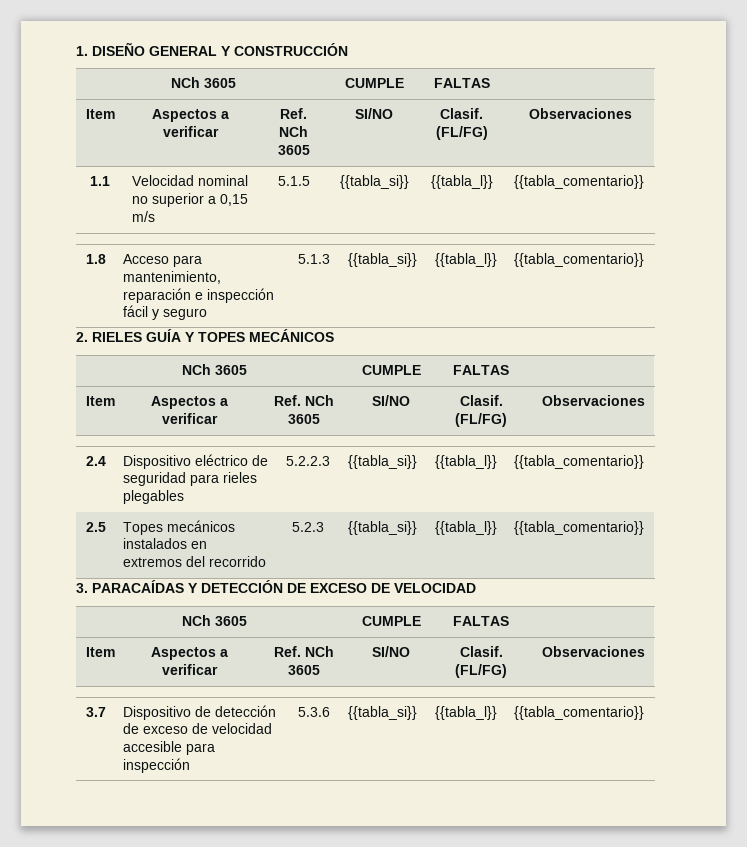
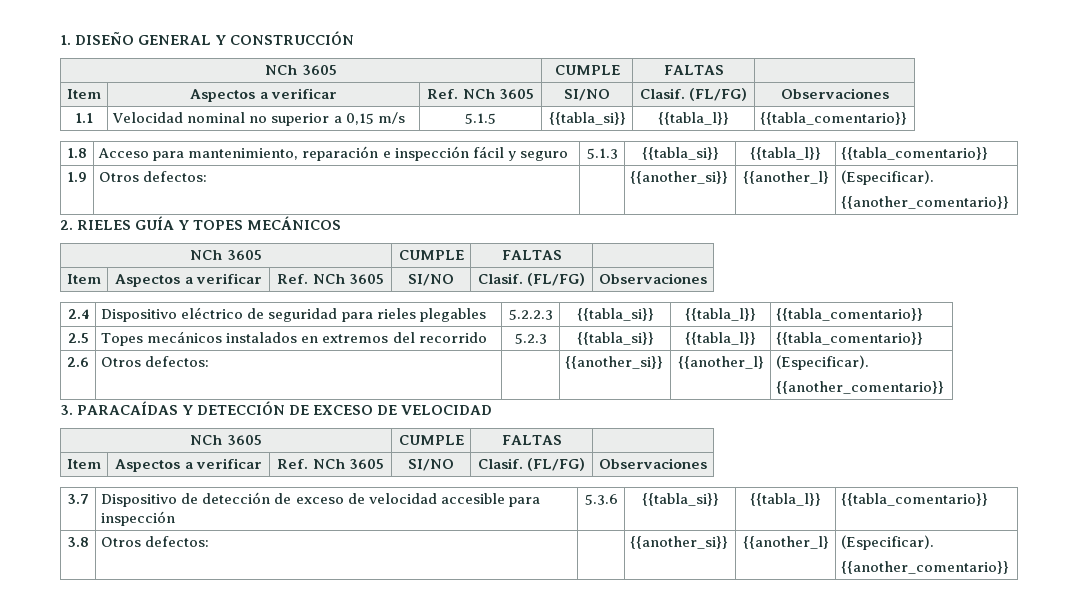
+ 1.9 | Otros defectos: | | {{another_si}} | {{another_l} | (Especificar).
+ {{another_comentario}}
+ 2.6 | Otros defectos: | | {{another_si}} | {{another_l} | (Especificar).
+ {{another_comentario}}
+ 3.8 | Otros defectos: | | {{another_si}} | {{another_l} | (Especificar).
+ {{another_comentario}}

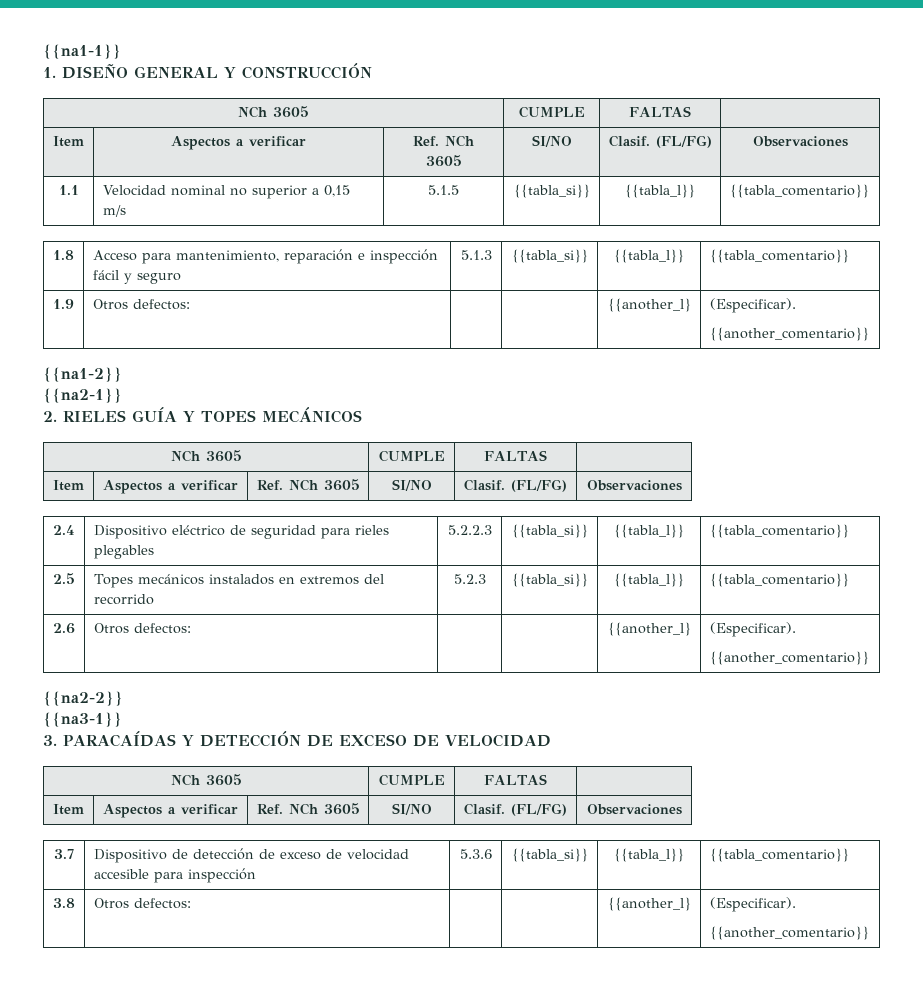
+ {{na1-1}}
- 1.9 | Otros defectos: | | {{another_si}} | {{another_l} | (Especificar).
+ 1.9 | Otros defectos: | | | {{another_l} | (Especificar).
  {{another_comentario}}
+ {{na1-2}}
+ {{na2-1}}
- 2.6 | Otros defectos: | | {{another_si}} | {{another_l} | (Especificar).
+ 2.6 | Otros defectos: | | | {{another_l} | (Especificar).
  {{another_comentario}}
+ {{na2-2}}
+ {{na3-1}}
- 3.8 | Otros defectos: | | {{another_si}} | {{another_l} | (Especificar).
+ 3.8 | Otros defectos: | | | {{another_l} | (Especificar).

